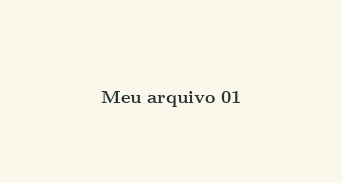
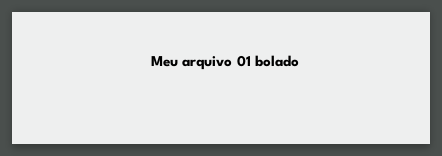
- Meu arquivo 01
+ Meu arquivo 01 bolado

